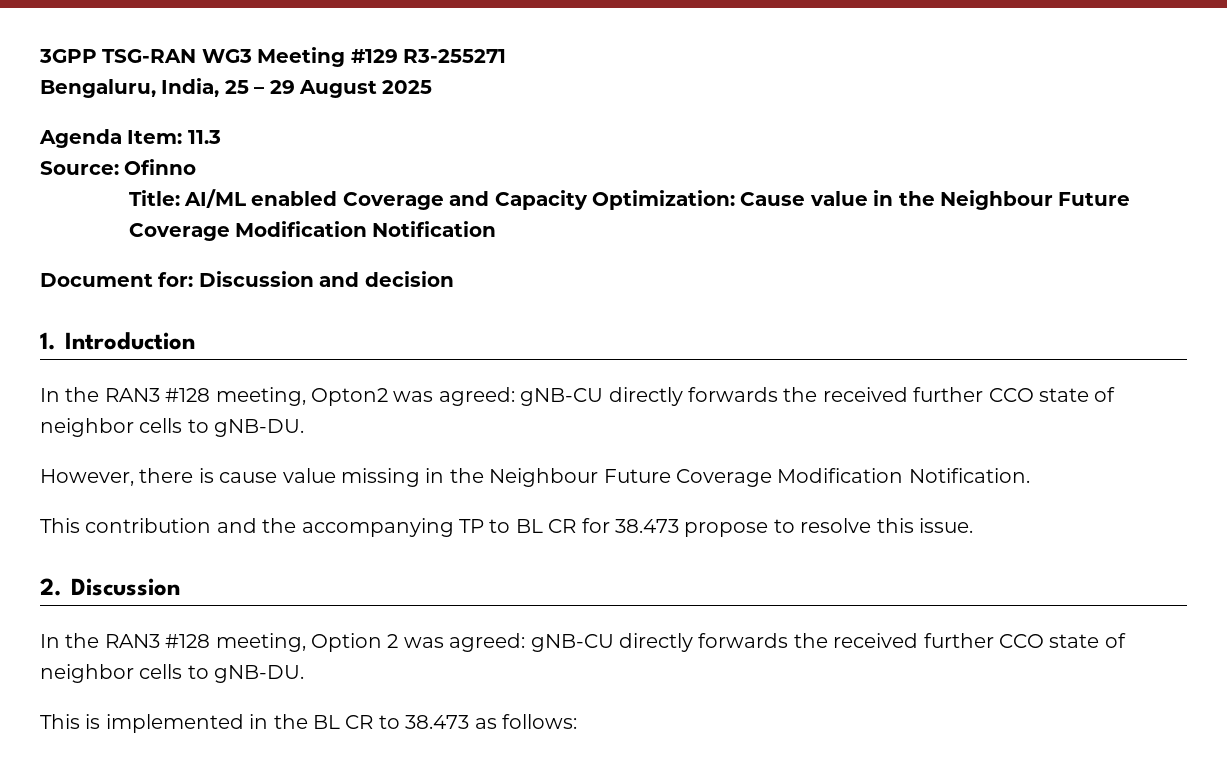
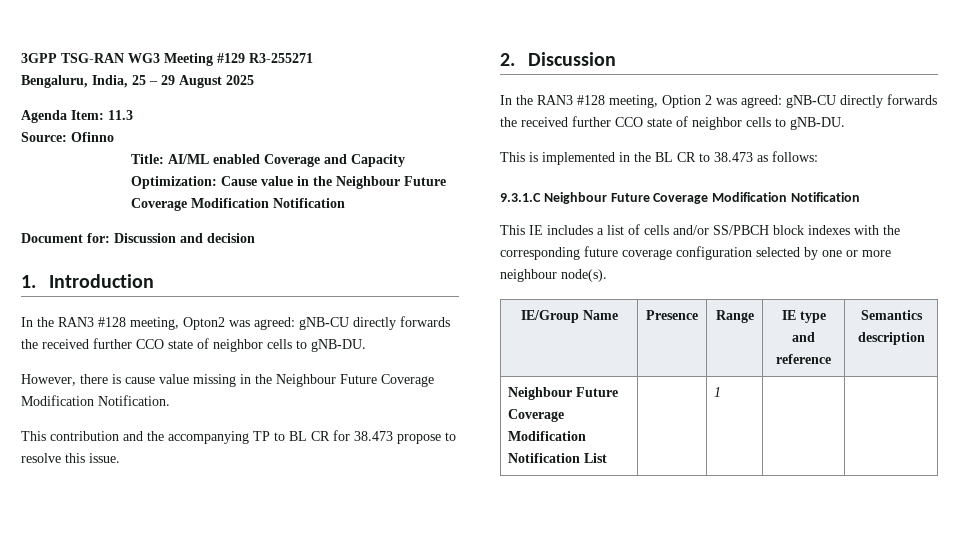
+ 9.3.1.C Neighbour Future Coverage Modification Notification
+ This IE includes a list of cells and/or SS/PBCH block indexes with the corresponding future coverage configuration selected by one or more neighbour node(s).
+ IE/Group Name | Presence | Range | IE type and reference | Semantics description
+ Neighbour Future Coverage Modification Notification List | | 1 | |

